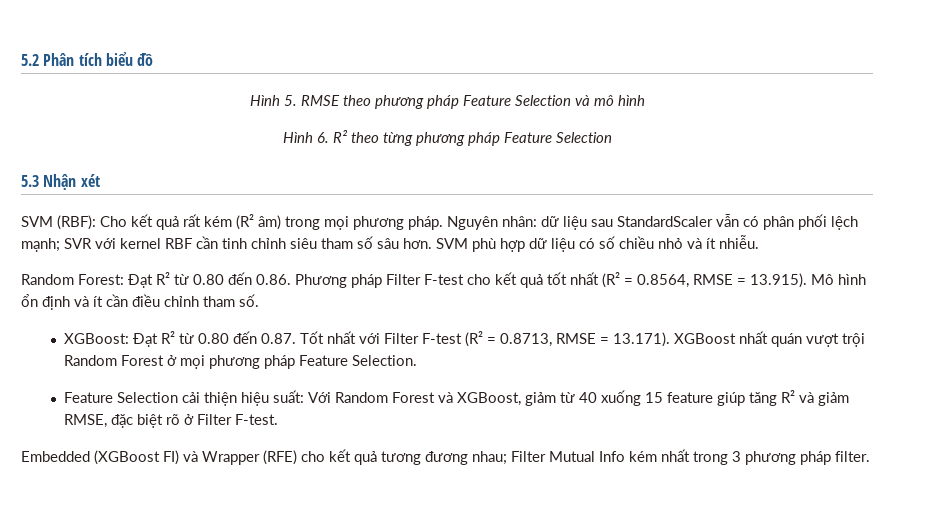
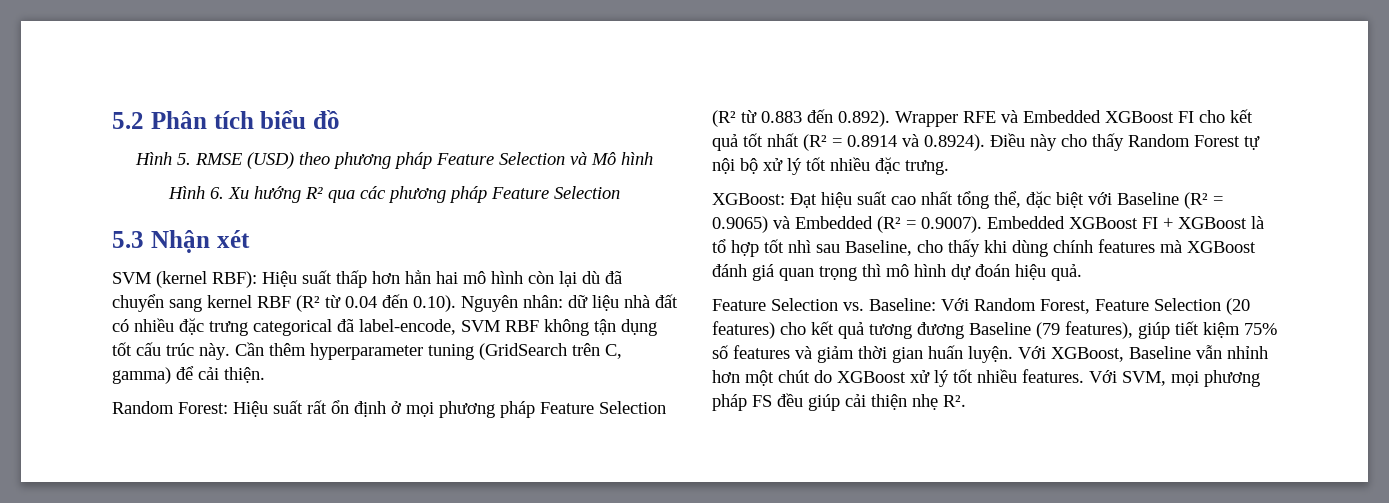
- Hình 5. RMSE theo phương pháp Feature Selection và mô hình
+ Hình 5. RMSE (USD) theo phương pháp Feature Selection và Mô hình
- Hình 6. R² theo từng phương pháp Feature Selection
+ Hình 6. Xu hướng R² qua các phương pháp Feature Selection
- SVM (RBF): Cho kết quả rất kém (R² âm) trong mọi phương pháp. Nguyên nhân: dữ liệu sau StandardScaler vẫn có phân phối lệch mạnh; SVR với kernel RBF cần tinh chỉnh siêu tham số sâu hơn. SVM phù hợp dữ liệu có số chiều nhỏ và ít nhiễu.
- Random Forest: Đạt R² từ 0.80 đến 0.86. Phương pháp Filter F-test cho kết quả tốt nhất (R² = 0.8564, RMSE = 13.915). Mô hình ổn định và ít cần điều chỉnh tham số.
- XGBoost: Đạt R² từ 0.80 đến 0.87. Tốt nhất với Filter F-test (R² = 0.8713, RMSE = 13.171). XGBoost nhất quán vượt trội Random Forest ở mọi phương pháp Feature Selection.
- Feature Selection cải thiện hiệu suất: Với Random Forest và XGBoost, giảm từ 40 xuống 15 feature giúp tăng R² và giảm RMSE, đặc biệt rõ ở Filter F-test.
- Embedded (XGBoost FI) và Wrapper (RFE) cho kết quả tương đương nhau; Filter Mutual Info kém nhất trong 3 phương pháp filter.
+ SVM (kernel RBF): Hiệu suất thấp hơn hẳn hai mô hình còn lại dù đã chuyển sang kernel RBF (R² từ 0.04 đến 0.10). Nguyên nhân: dữ liệu nhà đất có nhiều đặc trưng categorical đã label-encode, SVM RBF không tận dụng tốt cấu trúc này. Cần thêm hyperparameter tuning (GridSearch trên C, gamma) để cải thiện.
+ Random Forest: Hiệu suất rất ổn định ở mọi phương pháp Feature Selection (R² từ 0.883 đến 0.892). Wrapper RFE và Embedded XGBoost FI cho kết quả tốt nhất (R² = 0.8914 và 0.8924). Điều này cho thấy Random Forest tự nội bộ xử lý tốt nhiều đặc trưng.
+ XGBoost: Đạt hiệu suất cao nhất tổng thể, đặc biệt với Baseline (R² = 0.9065) và Embedded (R² = 0.9007). Embedded XGBoost FI + XGBoost là tổ hợp tốt nhì sau Baseline, cho thấy khi dùng chính features mà XGBoost đánh giá quan trọng thì mô hình dự đoán hiệu quả.
+ Feature Selection vs. Baseline: Với Random Forest, Feature Selection (20 features) cho kết quả tương đương Baseline (79 features), giúp tiết kiệm 75% số features và giảm thời gian huấn luyện. Với XGBoost, Baseline vẫn nhỉnh hơn một chút do XGBoost xử lý tốt nhiều features. Với SVM, mọi phương pháp FS đều giúp cải thiện nhẹ R².

